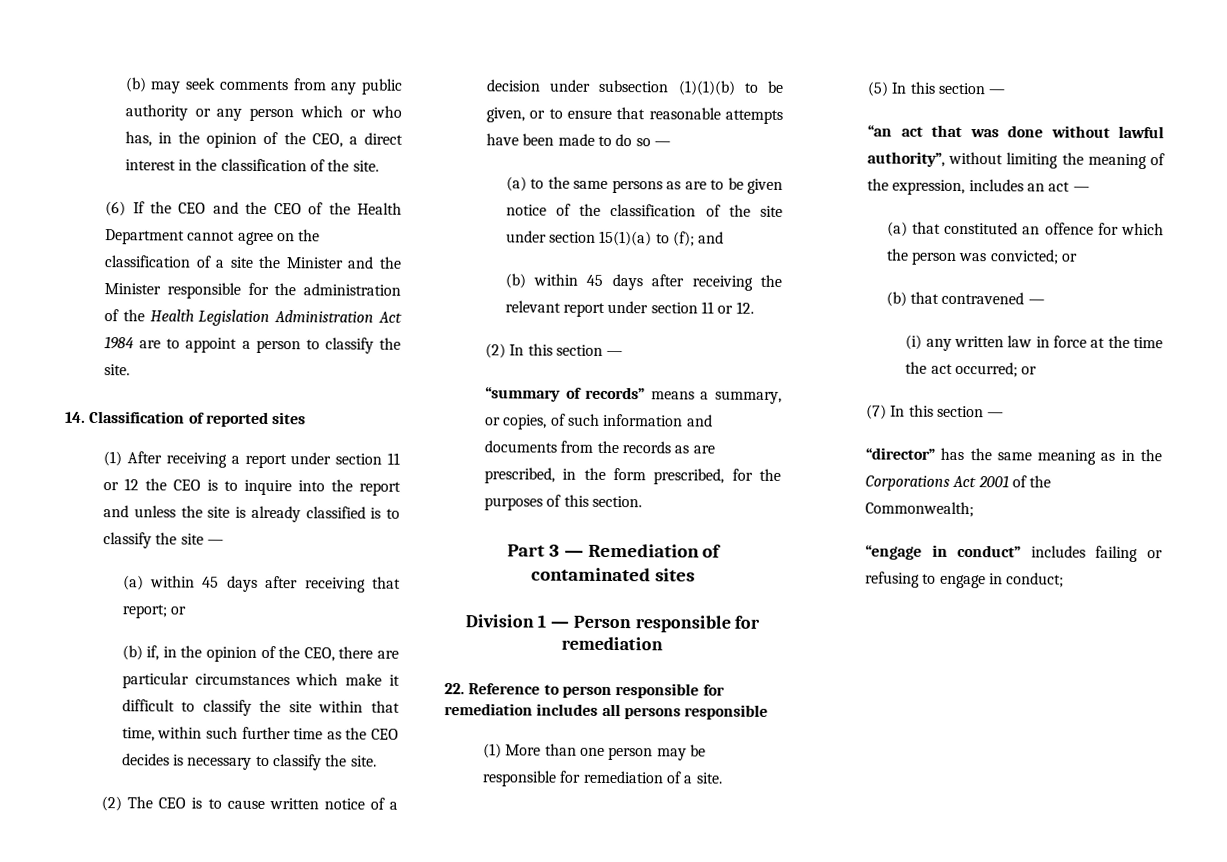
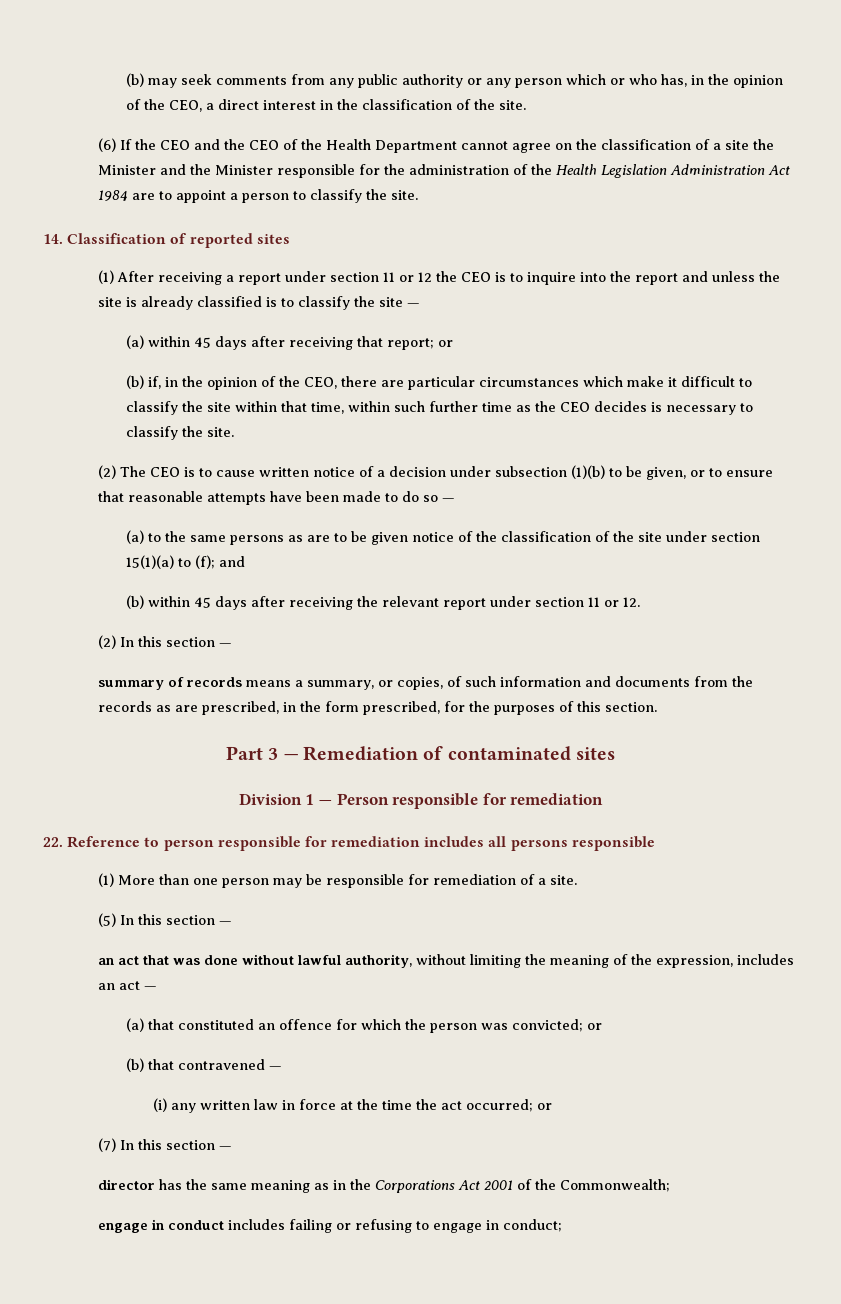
- (2) The CEO is to cause written notice of a decision under subsection (1)(1)(b) to be given, or to ensure that reasonable attempts have been made to do so —
+ (2) The CEO is to cause written notice of a decision under subsection (1)(b) to be given, or to ensure that reasonable attempts have been made to do so —
- “summary of records” means a summary, or copies, of such information and documents from the records as are prescribed, in the form prescribed, for the purposes of this section.
+ summary of records means a summary, or copies, of such information and documents from the records as are prescribed, in the form prescribed, for the purposes of this section.
- “an act that was done without lawful authority”, without limiting the meaning of the expression, includes an act —
+ an act that was done without lawful authority, without limiting the meaning of the expression, includes an act —
- “director” has the same meaning as in the Corporations Act 2001 of the Commonwealth;
+ director has the same meaning as in the Corporations Act 2001 of the Commonwealth;
- “engage in conduct” includes failing or refusing to engage in conduct;
+ engage in conduct includes failing or refusing to engage in conduct;

